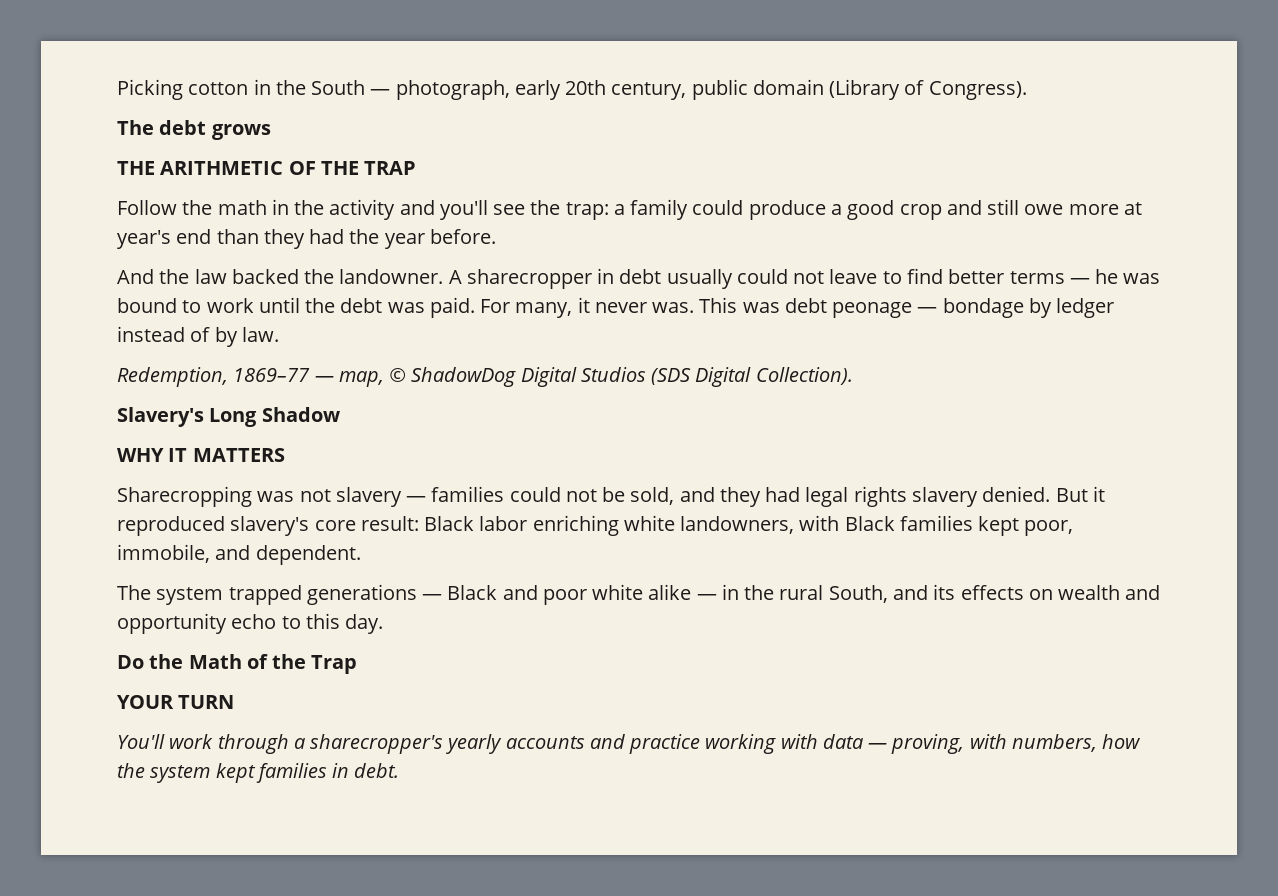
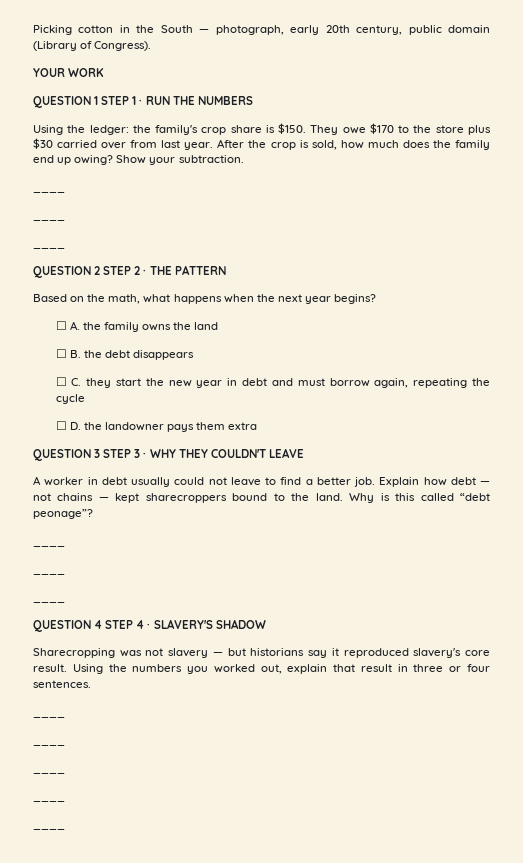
- The debt grows
- THE ARITHMETIC OF THE TRAP
- Follow the math in the activity and you'll see the trap: a family could produce a good crop and still owe more at year's end than they had the year before.
- And the law backed the landowner. A sharecropper in debt usually could not leave to find better terms — he was bound to work until the debt was paid. For many, it never was. This was debt peonage — bondage by ledger instead of by law.
- Redemption, 1869–77 — map, © ShadowDog Digital Studios (SDS Digital Collection).
- Slavery's Long Shadow
- WHY IT MATTERS
+ YOUR WORK
+ QUESTION 1 STEP 1 · RUN THE NUMBERS
+ Using the ledger: the family's crop share is $150. They owe $170 to the store plus $30 carried over from last year. After the crop is sold, how much does the family end up owing? Show your subtraction.
+ ____
+ ____
+ ____
+ QUESTION 2 STEP 2 · THE PATTERN
+ Based on the math, what happens when the next year begins?
+ ☐ A. the family owns the land
+ ☐ B. the debt disappears
+ ☐ C. they start the new year in debt and must borrow again, repeating the cycle
+ ☐ D. the landowner pays them extra
+ QUESTION 3 STEP 3 · WHY THEY COULDN'T LEAVE
+ A worker in debt usually could not leave to find a better job. Explain how debt — not chains — kept sharecroppers bound to the land. Why is this called “debt peonage”?
+ ____
+ ____
+ ____
+ QUESTION 4 STEP 4 · SLAVERY'S SHADOW
- Sharecropping was not slavery — families could not be sold, and they had legal rights slavery denied. But it reproduced slavery's core result: Black labor enriching white landowners, with Black families kept poor, immobile, and dependent.
- The system trapped generations — Black and poor white alike — in the rural South, and its effects on wealth and opportunity echo to this day.
- Do the Math of the Trap
- YOUR TURN
- You'll work through a sharecropper's yearly accounts and practice working with data — proving, with numbers, how the system kept families in debt.
+ Sharecropping was not slavery — but historians say it reproduced slavery's core result. Using the numbers you worked out, explain that result in three or four sentences.
+ ____
+ ____
+ ____
+ ____
+ ____

